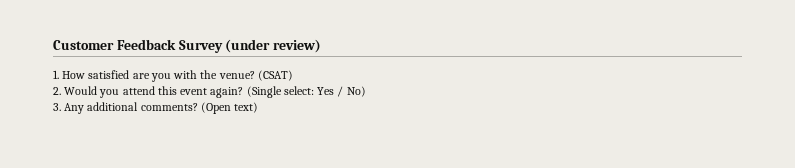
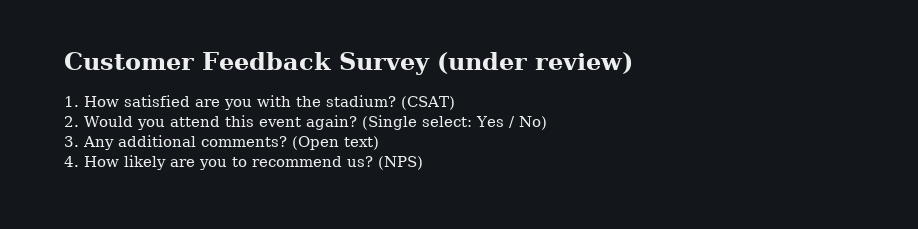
- 1. How satisfied are you with the venue?
+ 1. How satisfied are you with the stadium?
+ 4. How likely are you to recommend us? (NPS)

